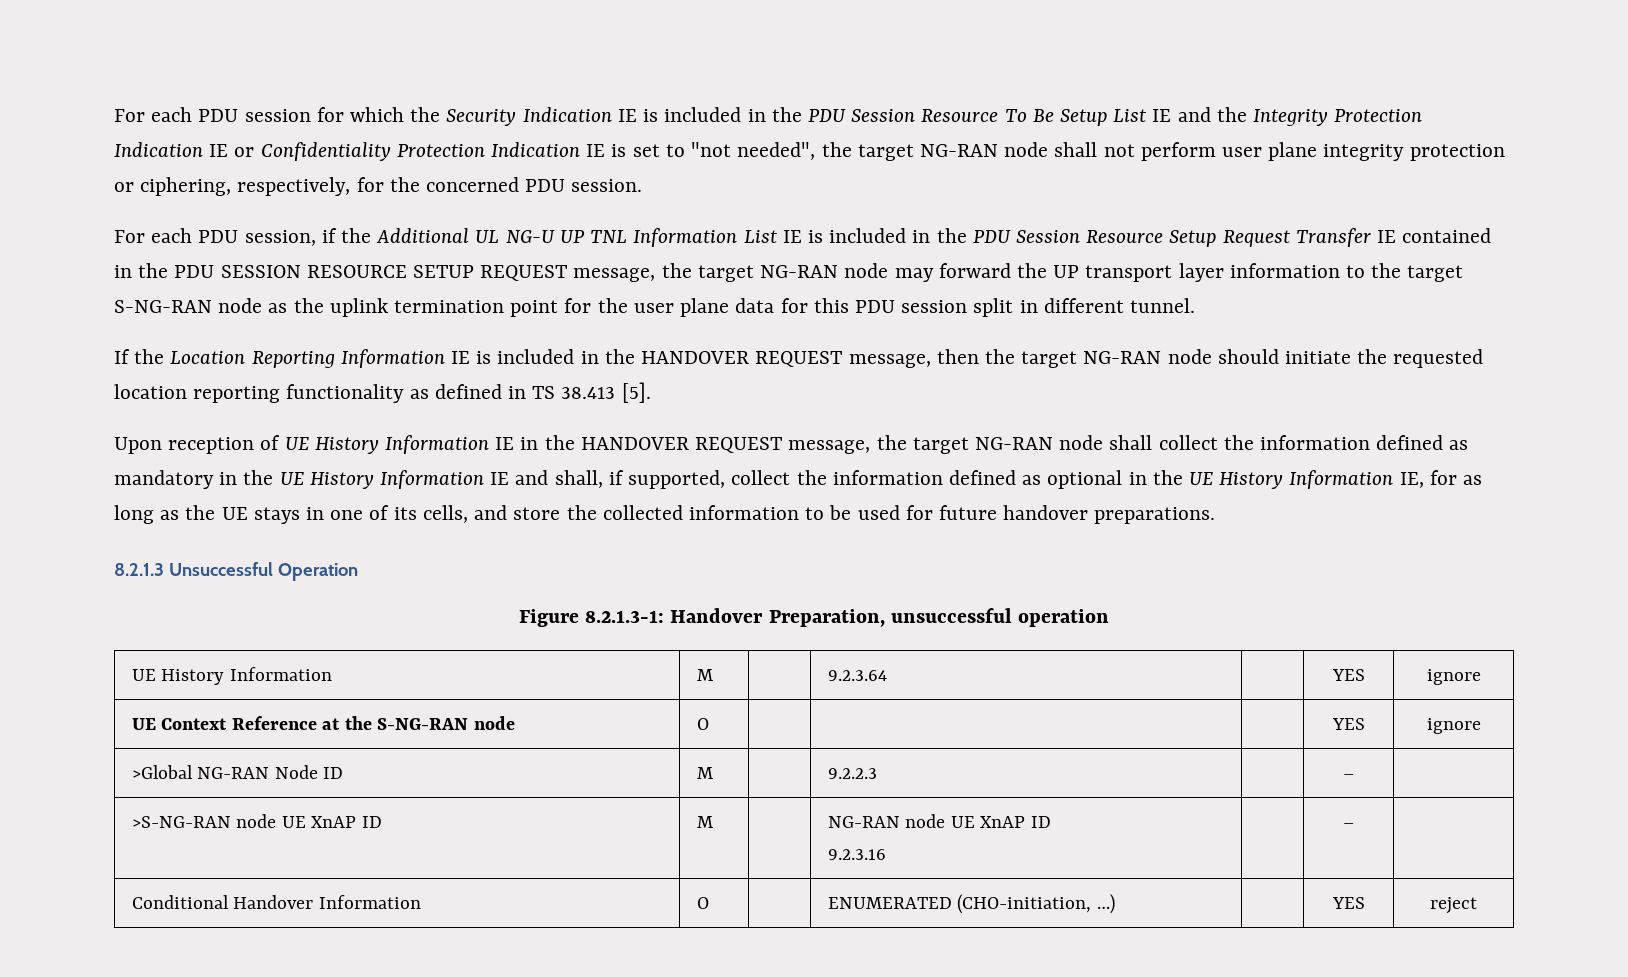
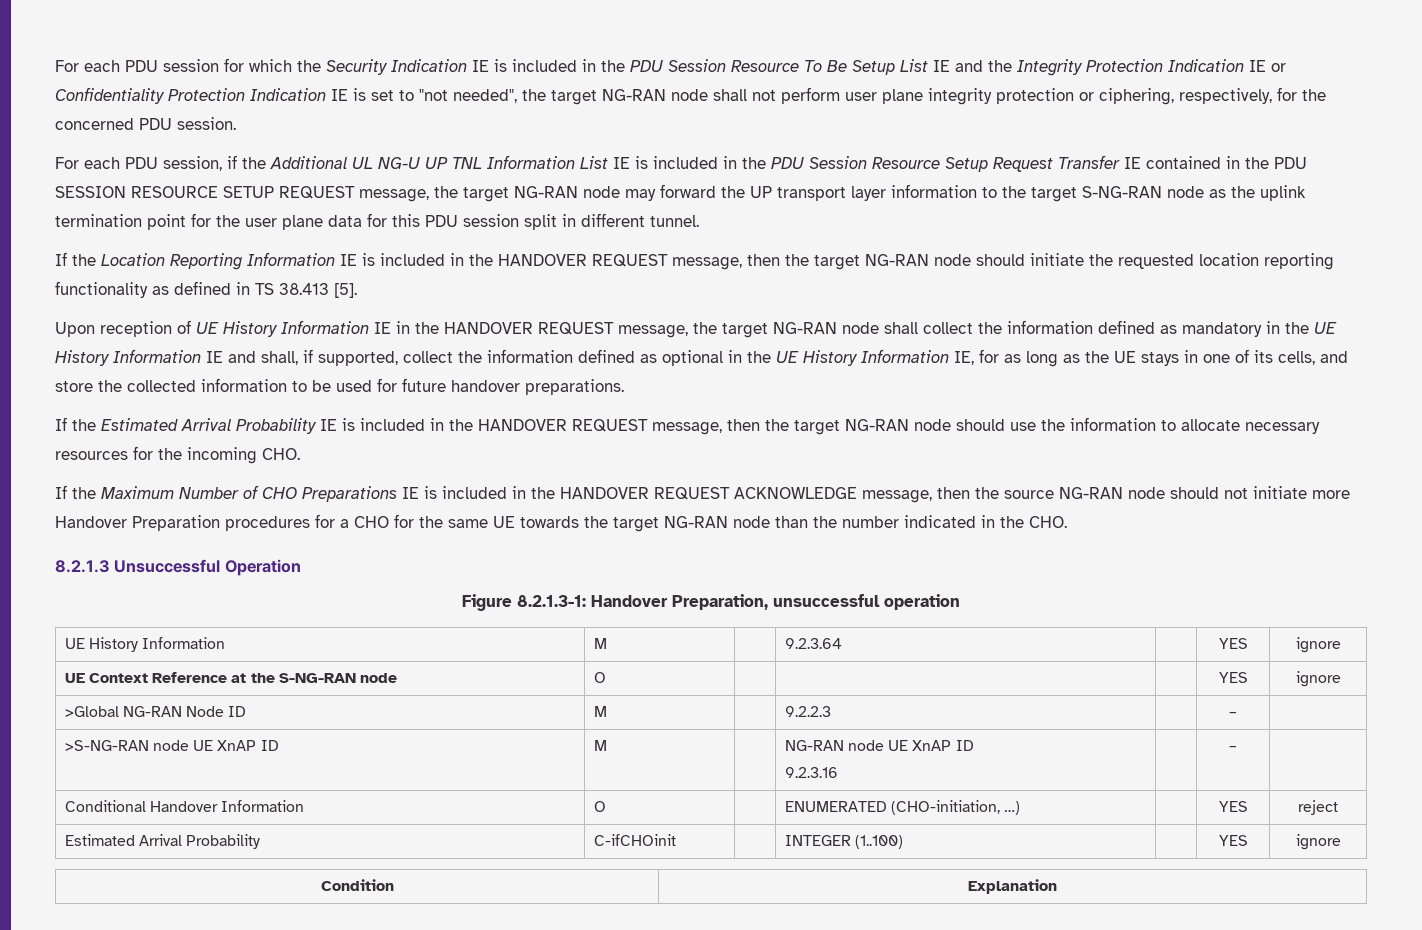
+ If the Estimated Arrival Probability IE is included in the HANDOVER REQUEST message, then the target NG-RAN node should use the information to allocate necessary resources for the incoming CHO.
+ If the Maximum Number of CHO Preparations IE is included in the HANDOVER REQUEST ACKNOWLEDGE message, then the source NG-RAN node should not initiate more Handover Preparation procedures for a CHO for the same UE towards the target NG-RAN node than the number indicated in the CHO.
+ Estimated Arrival Probability | C-ifCHOinit | | INTEGER (1..100) | | YES | ignore
+ Condition | Explanation

